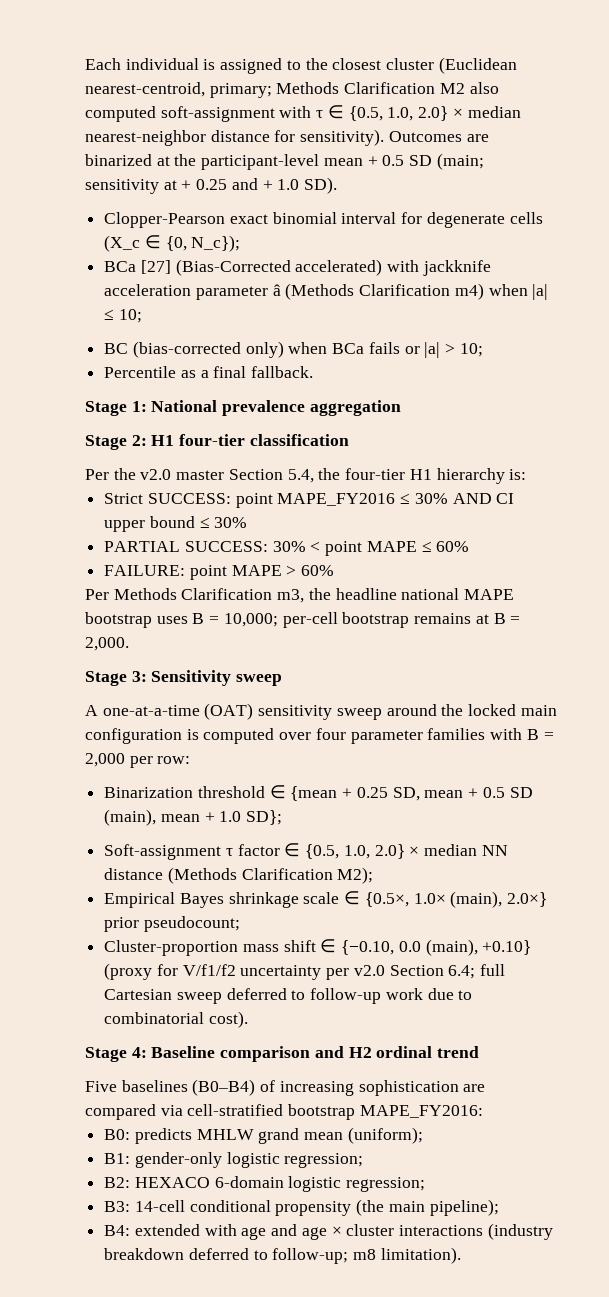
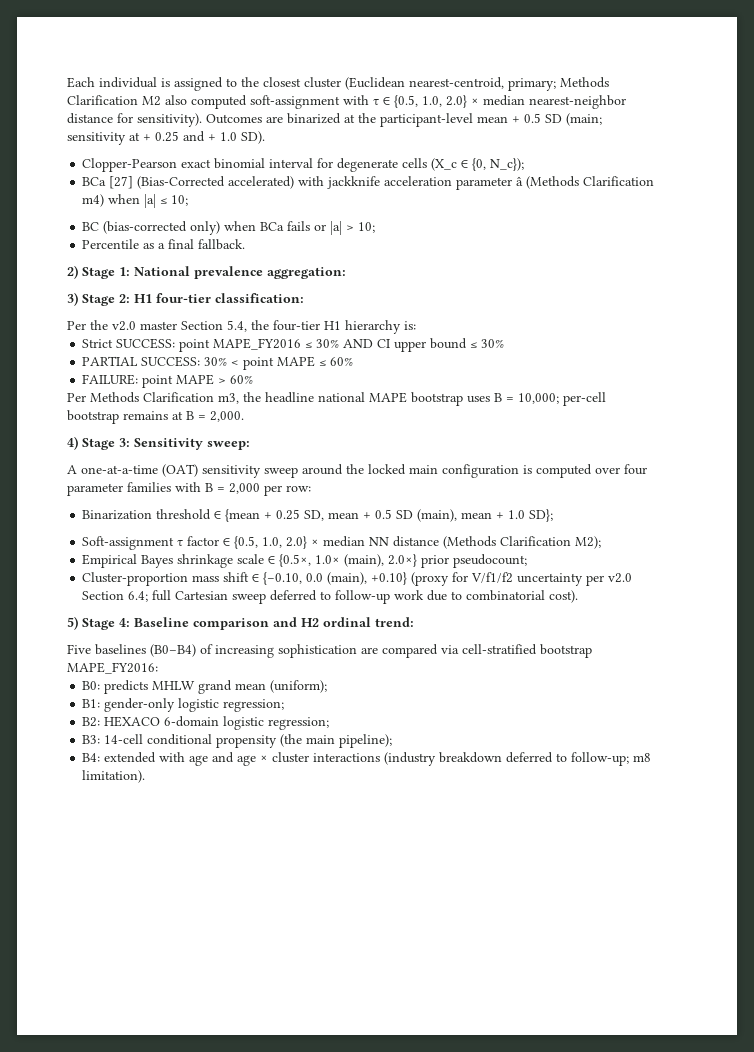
- Stage 1: National prevalence aggregation
- Stage 2: H1 four-tier classification
+ 2) Stage 1: National prevalence aggregation:
+ 3) Stage 2: H1 four-tier classification:
- Stage 3: Sensitivity sweep
+ 4) Stage 3: Sensitivity sweep:
- Stage 4: Baseline comparison and H2 ordinal trend
+ 5) Stage 4: Baseline comparison and H2 ordinal trend:

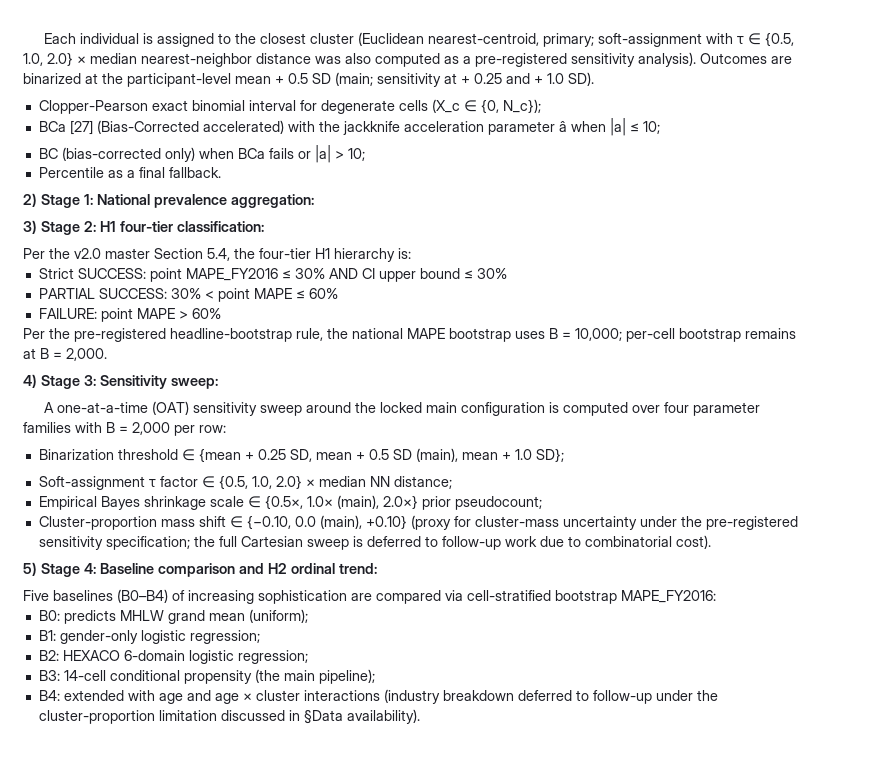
- Each individual is assigned to the closest cluster (Euclidean nearest-centroid, primary; Methods Clarification M2 also computed soft-assignment with τ ∈ {0.5, 1.0, 2.0} × median nearest-neighbor distance for sensitivity).
+ Each individual is assigned to the closest cluster (Euclidean nearest-centroid, primary; soft-assignment with τ ∈ {0.5, 1.0, 2.0} × median nearest-neighbor distance was also computed as a pre-registered sensitivity analysis).
- BCa [27] (Bias-Corrected accelerated) with jackknife acceleration parameter â (Methods Clarification m4) when |a| ≤ 10;
+ BCa [27] (Bias-Corrected accelerated) with the jackknife acceleration parameter â when |a| ≤ 10;
- Per Methods Clarification m3, the headline national MAPE bootstrap uses B = 10,000; per-cell bootstrap remains at B = 2,000.
+ Per the pre-registered headline-bootstrap rule, the national MAPE bootstrap uses B = 10,000; per-cell bootstrap remains at B = 2,000.
- Soft-assignment τ factor ∈ {0.5, 1.0, 2.0} × median NN distance (Methods Clarification M2);
+ Soft-assignment τ factor ∈ {0.5, 1.0, 2.0} × median NN distance;
- Cluster-proportion mass shift ∈ {−0.10, 0.0 (main), +0.10} (proxy for V/f1/f2 uncertainty per v2.0 Section 6.4; full Cartesian sweep deferred to follow-up work due to combinatorial cost).
+ Cluster-proportion mass shift ∈ {−0.10, 0.0 (main), +0.10} (proxy for cluster-mass uncertainty under the pre-registered sensitivity specification; the full Cartesian sweep is deferred to follow-up work due to combinatorial cost).
- B4: extended with age and age × cluster interactions (industry breakdown deferred to follow-up; m8 limitation).
+ B4: extended with age and age × cluster interactions (industry breakdown deferred to follow-up under the cluster-proportion limitation discussed in §Data availability).

